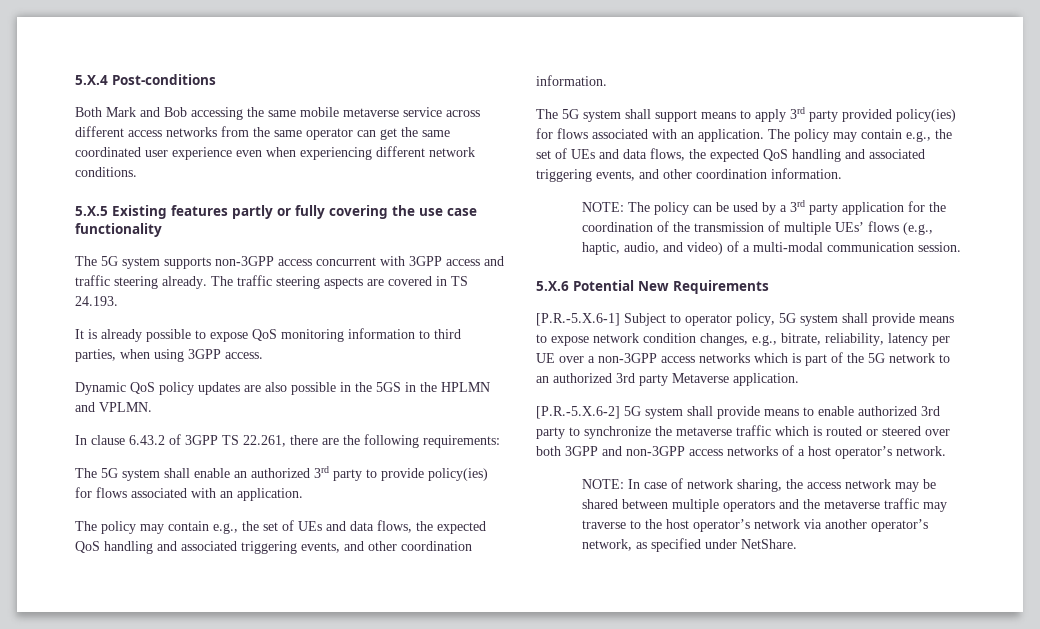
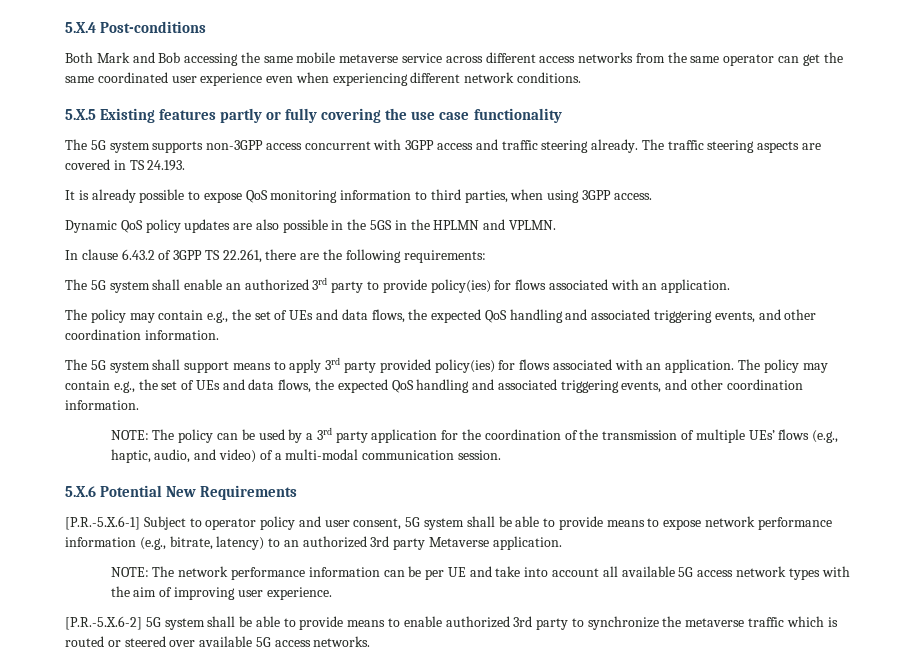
- [P.R.-5.X.6-1] Subject to operator policy, 5G system shall provide means to expose network condition changes, e.g., bitrate, reliability, latency per UE over a non-3GPP access networks which is part of the 5G network to an authorized 3rd party Metaverse application.
+ [P.R.-5.X.6-1] Subject to operator policy and user consent, 5G system shall be able to provide means to expose network performance information (e.g., bitrate, latency) to an authorized 3rd party Metaverse application.
+ NOTE: The network performance information can be per UE and take into account all available 5G access network types with the aim of improving user experience.
- [P.R.-5.X.6-2] 5G system shall provide means to enable authorized 3rd party to synchronize the metaverse traffic which is routed or steered over both 3GPP and non-3GPP access networks of a host operator’s network.
- NOTE: In case of network sharing, the access network may be shared between multiple operators and the metaverse traffic may traverse to the host operator’s network via another operator’s network, as specified under NetShare.
+ [P.R.-5.X.6-2] 5G system shall be able to provide means to enable authorized 3rd party to synchronize the metaverse traffic which is routed or steered over available 5G access networks.

